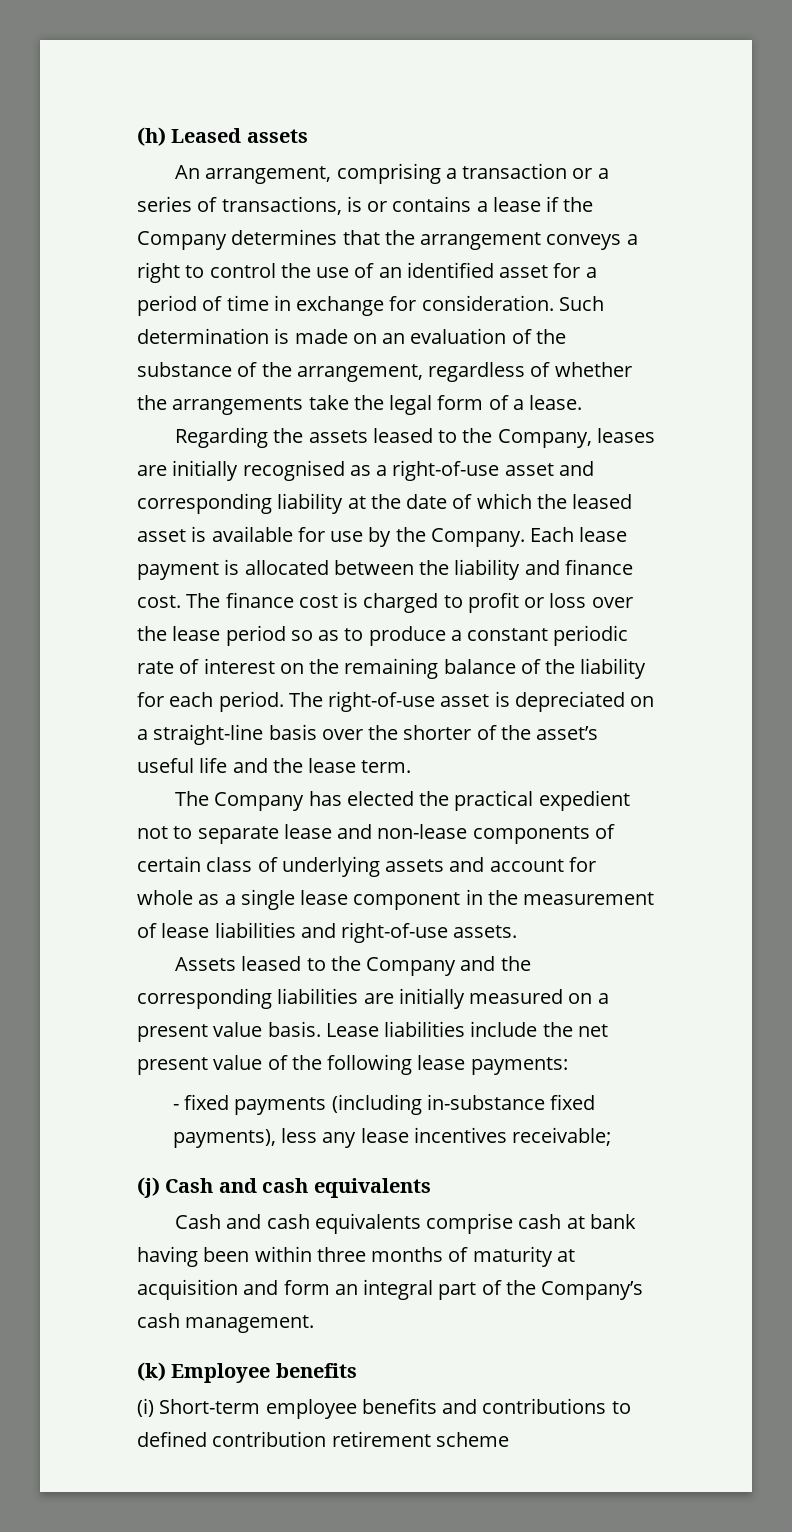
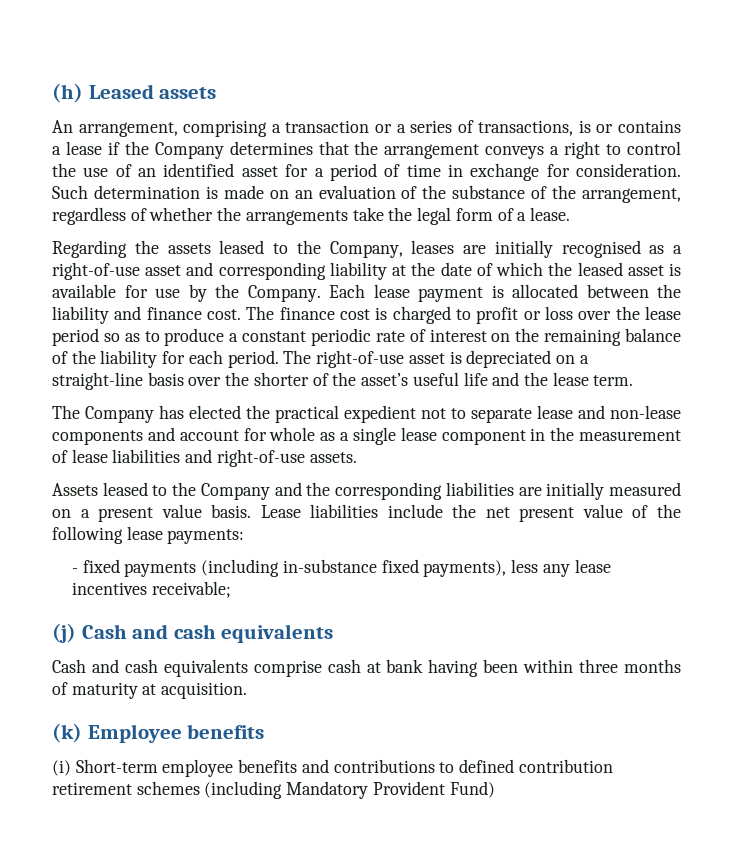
- The Company has elected the practical expedient not to separate lease and non-lease components of certain class of underlying assets and account for whole as a single lease component in the measurement of lease liabilities and right-of-use assets.
+ The Company has elected the practical expedient not to separate lease and non-lease components and account for whole as a single lease component in the measurement of lease liabilities and right-of-use assets.
- Cash and cash equivalents comprise cash at bank having been within three months of maturity at acquisition and form an integral part of the Company’s cash management.
+ Cash and cash equivalents comprise cash at bank having been within three months of maturity at acquisition.
- (i) Short-term employee benefits and contributions to defined contribution retirement scheme
+ (i) Short-term employee benefits and contributions to defined contribution retirement schemes (including Mandatory Provident Fund)

